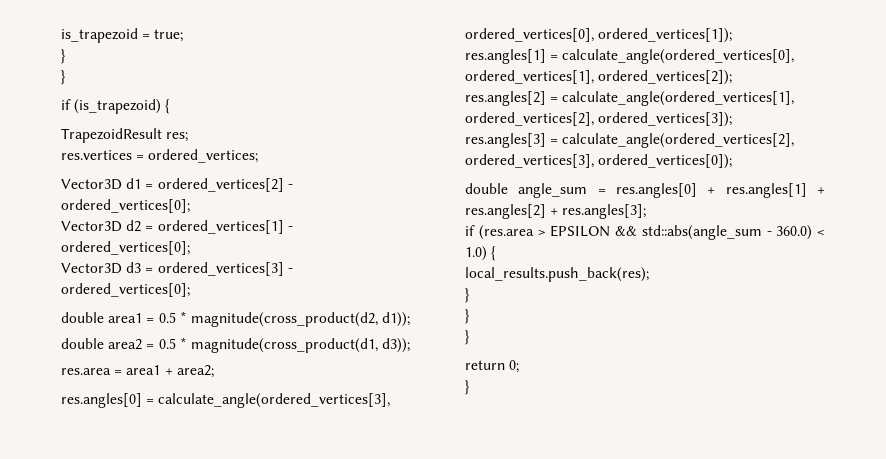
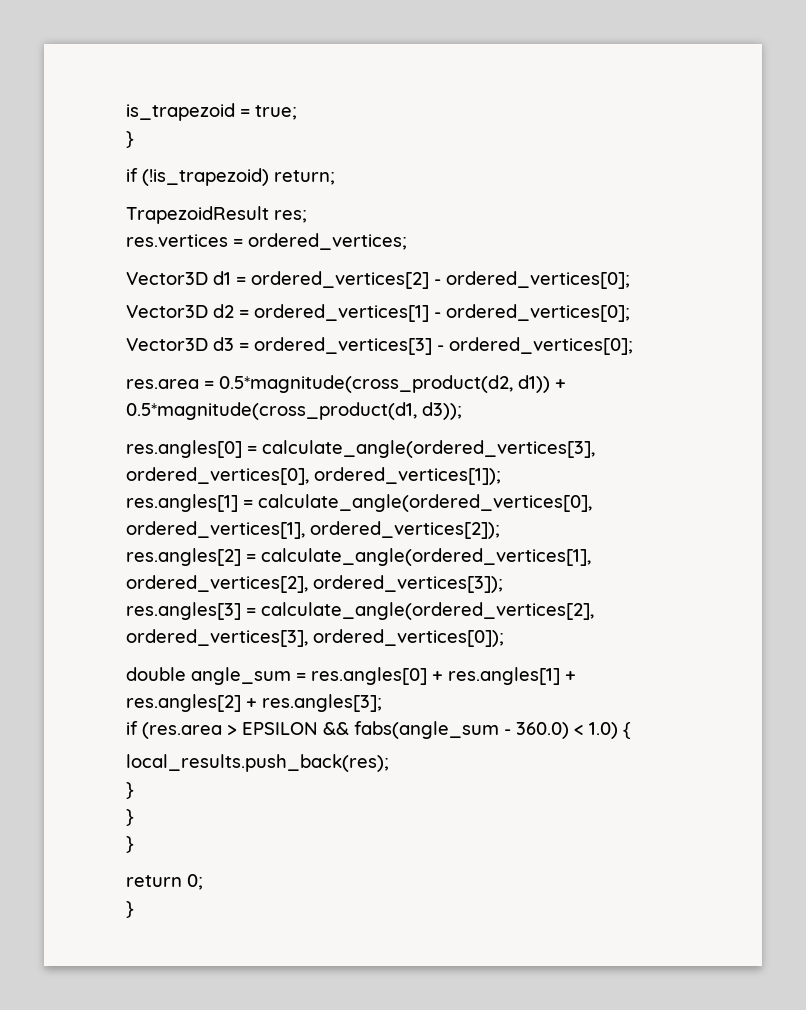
  is_trapezoid = true;
  }
- }
- if (is_trapezoid) {
+ if (!is_trapezoid) return;
- double area1 = 0.5 * magnitude(cross_product(d2, d1));
- double area2 = 0.5 * magnitude(cross_product(d1, d3));
- res.area = area1 + area2;
+ res.area = 0.5*magnitude(cross_product(d2, d1)) + 0.5*magnitude(cross_product(d1, d3));
- if (res.area > EPSILON && std::abs(angle_sum - 360.0) < 1.0) {
+ if (res.area > EPSILON && fabs(angle_sum - 360.0) < 1.0) {

